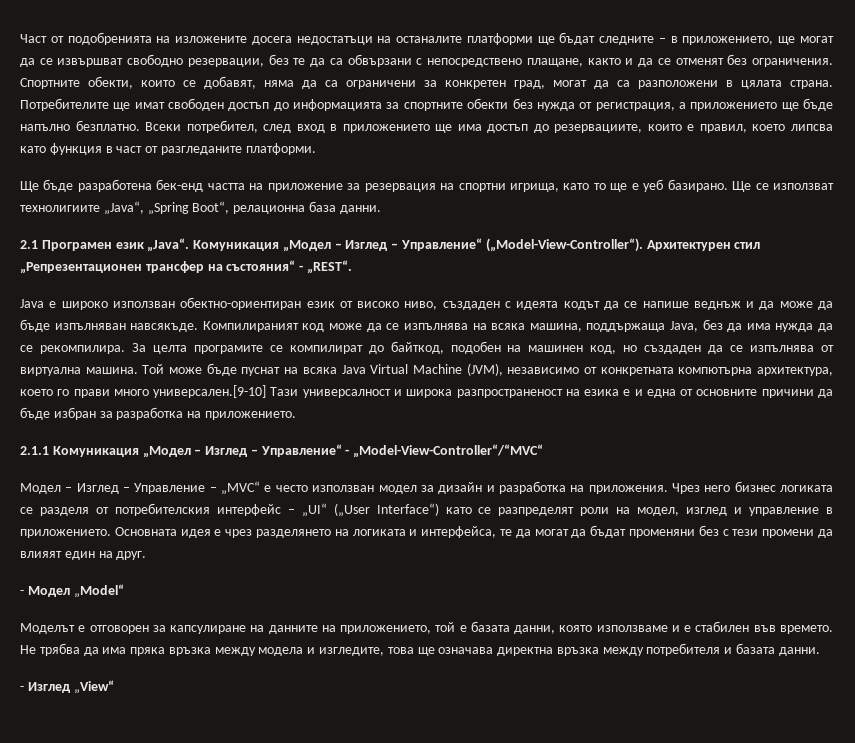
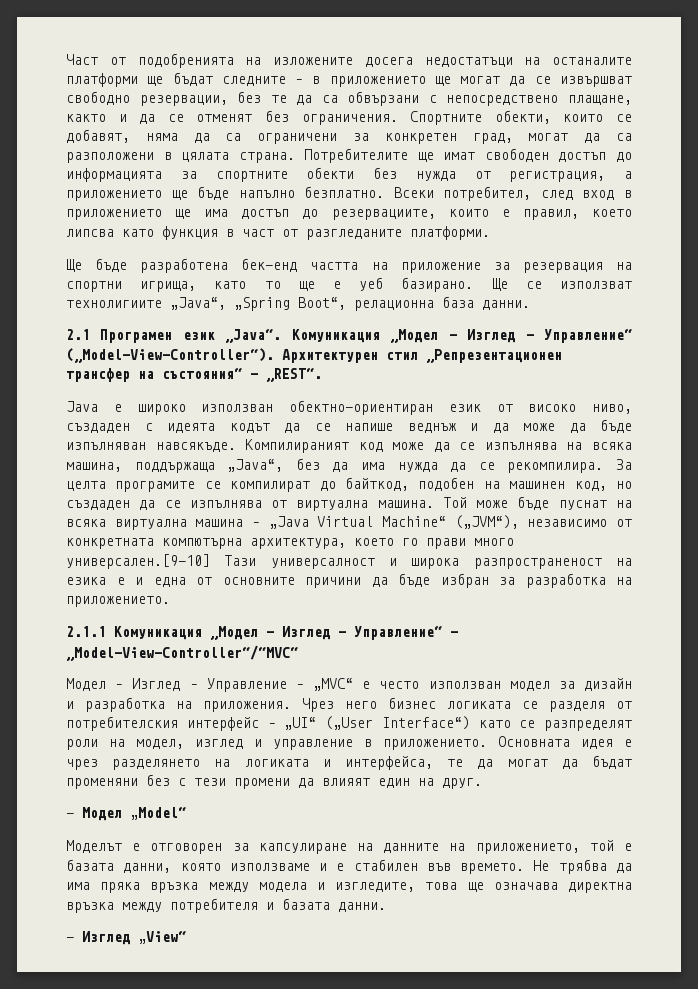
- Част от подобренията на изложените досега недостатъци на останалите платформи ще бъдат следните – в приложението, ще могат да се извършват свободно резервации, без те да са обвързани с непосредствено плащане, както и да се отменят без ограничения.
+ Част от подобренията на изложените досега недостатъци на останалите платформи ще бъдат следните – в приложението ще могат да се извършват свободно резервации, без те да са обвързани с непосредствено плащане, както и да се отменят без ограничения.
- Компилираният код може да се изпълнява на всяка машина, поддържаща Java, без да има нужда да се рекомпилира.
+ Компилираният код може да се изпълнява на всяка машина, поддържаща „Java“, без да има нужда да се рекомпилира.
- Той може бъде пуснат на всяка Java Virtual Machine (JVM), независимо от конкретната компютърна архитектура, което го прави много универсален.[9-10] Тази универсалност и широка разпространеност на езика е и една от основните причини да бъде избран за разработка на приложението.
+ Той може бъде пуснат на всяка виртуална машина – „Java Virtual Machine“ („JVM“), независимо от конкретната компютърна архитектура, което го прави много универсален.[9-10] Тази универсалност и широка разпространеност на езика е и една от основните причини да бъде избран за разработка на приложението.

